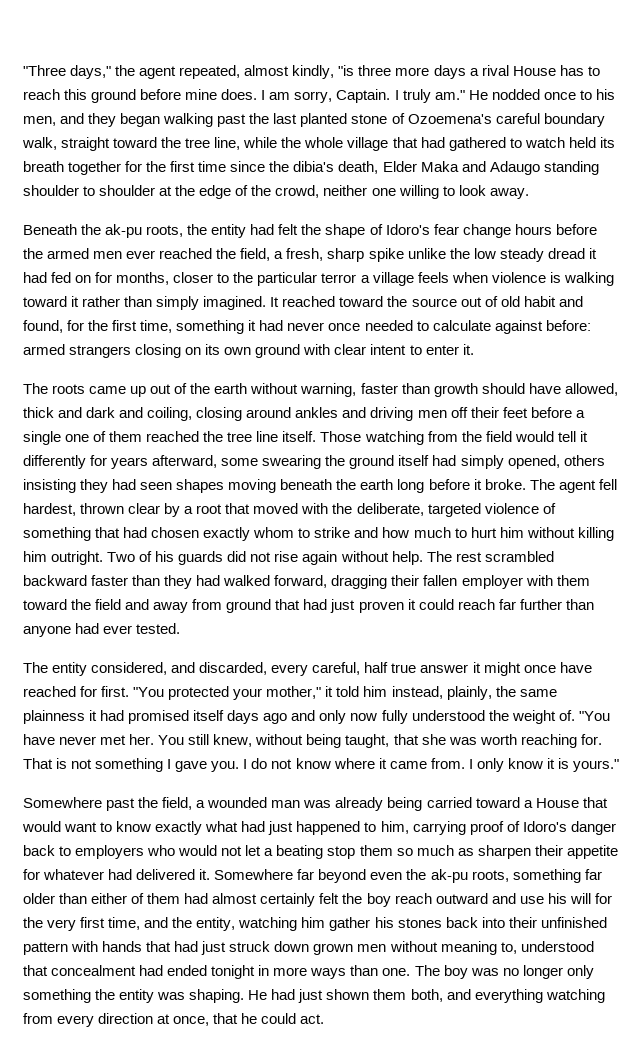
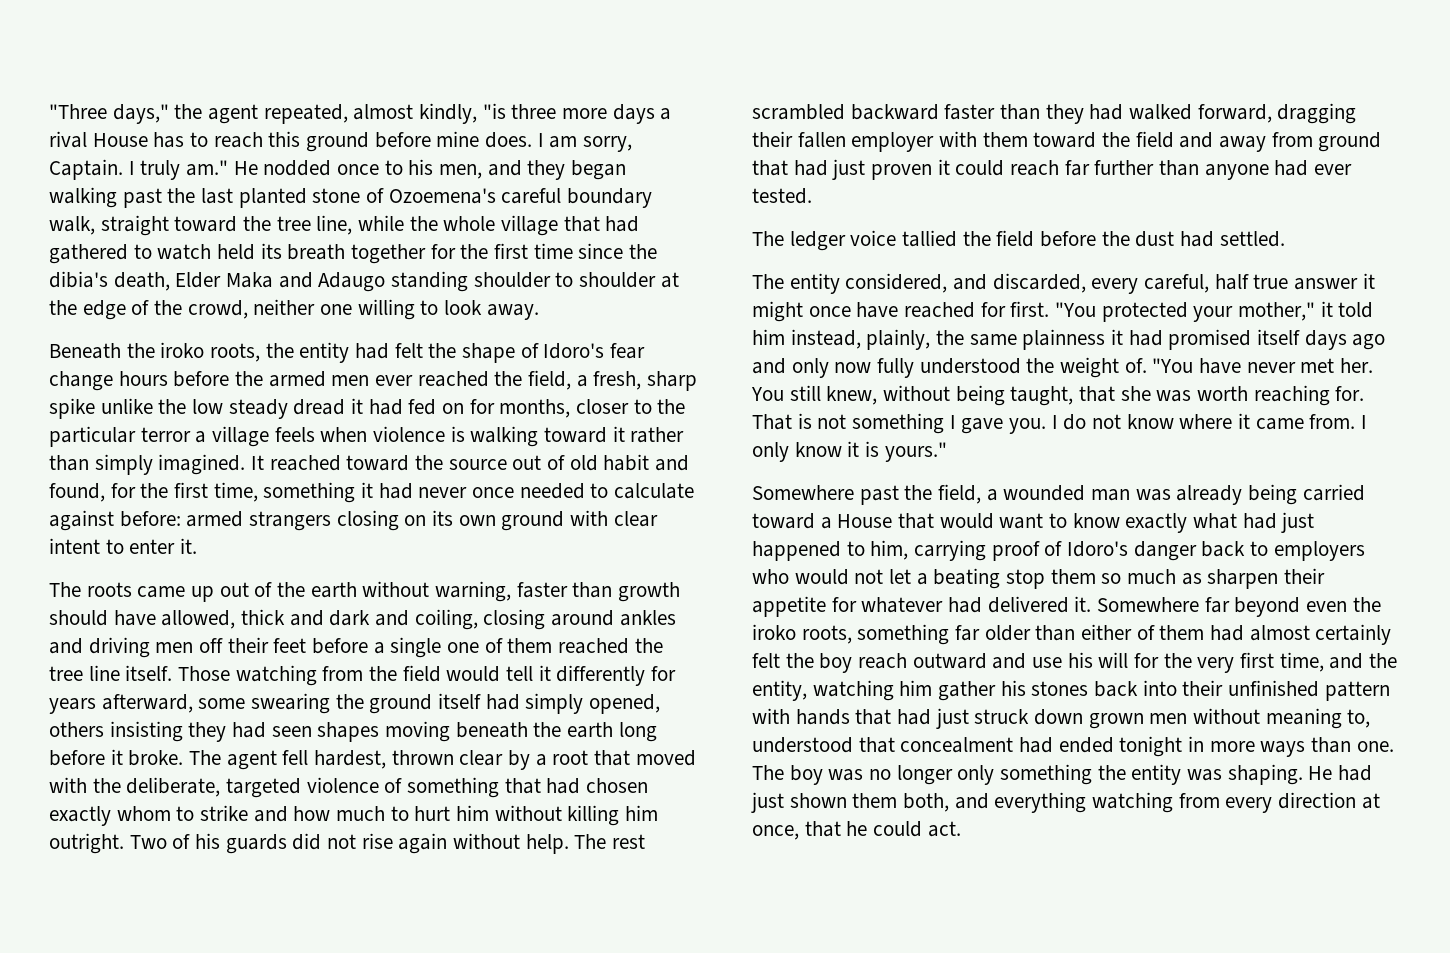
- Beneath the ak-pu roots, the entity had felt the shape of Idoro's fear change hours before the armed men ever reached the field, a fresh, sharp spike unlike the low steady dread it had fed on for months, closer to the particular terror a village feels when violence is walking toward it rather than simply imagined.
+ Beneath the iroko roots, the entity had felt the shape of Idoro's fear change hours before the armed men ever reached the field, a fresh, sharp spike unlike the low steady dread it had fed on for months, closer to the particular terror a village feels when violence is walking toward it rather than simply imagined.
+ The ledger voice tallied the field before the dust had settled.
- Somewhere far beyond even the ak-pu roots, something far older than either of them had almost certainly felt the boy reach outward and use his will for the very first time, and the entity, watching him gather his stones back into their unfinished pattern with hands that had just struck down grown men without meaning to, understood that concealment had ended tonight in more ways than one.
+ Somewhere far beyond even the iroko roots, something far older than either of them had almost certainly felt the boy reach outward and use his will for the very first time, and the entity, watching him gather his stones back into their unfinished pattern with hands that had just struck down grown men without meaning to, understood that concealment had ended tonight in more ways than one.

